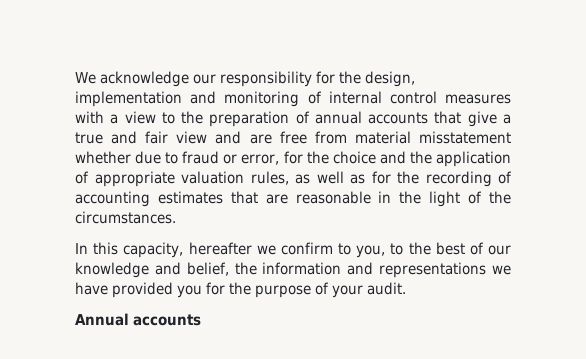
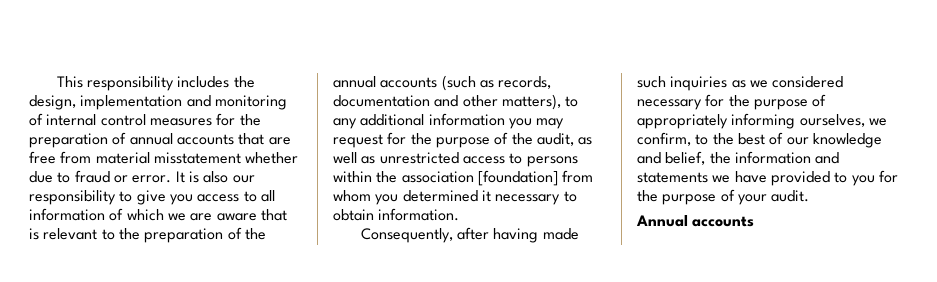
- We acknowledge our responsibility for the design, implementation and monitoring of internal control measures with a view to the preparation of annual accounts that give a true and fair view and are free from material misstatement whether due to fraud or error, for the choice and the application of appropriate valuation rules, as well as for the recording of accounting estimates that are reasonable in the light of the circumstances.
- In this capacity, hereafter we confirm to you, to the best of our knowledge and belief, the information and representations we have provided you for the purpose of your audit.
+ This responsibility includes the design, implementation and monitoring of internal control measures for the preparation of annual accounts that are free from material misstatement whether due to fraud or error. It is also our responsibility to give you access to all information of which we are aware that is relevant to the preparation of the annual accounts (such as records, documentation and other matters), to any additional information you may request for the purpose of the audit, as well as unrestricted access to persons within the association [foundation] from whom you determined it necessary to obtain information.
+ Consequently, after having made such inquiries as we considered necessary for the purpose of appropriately informing ourselves, we confirm, to the best of our knowledge and belief, the information and statements we have provided to you for the purpose of your audit.

